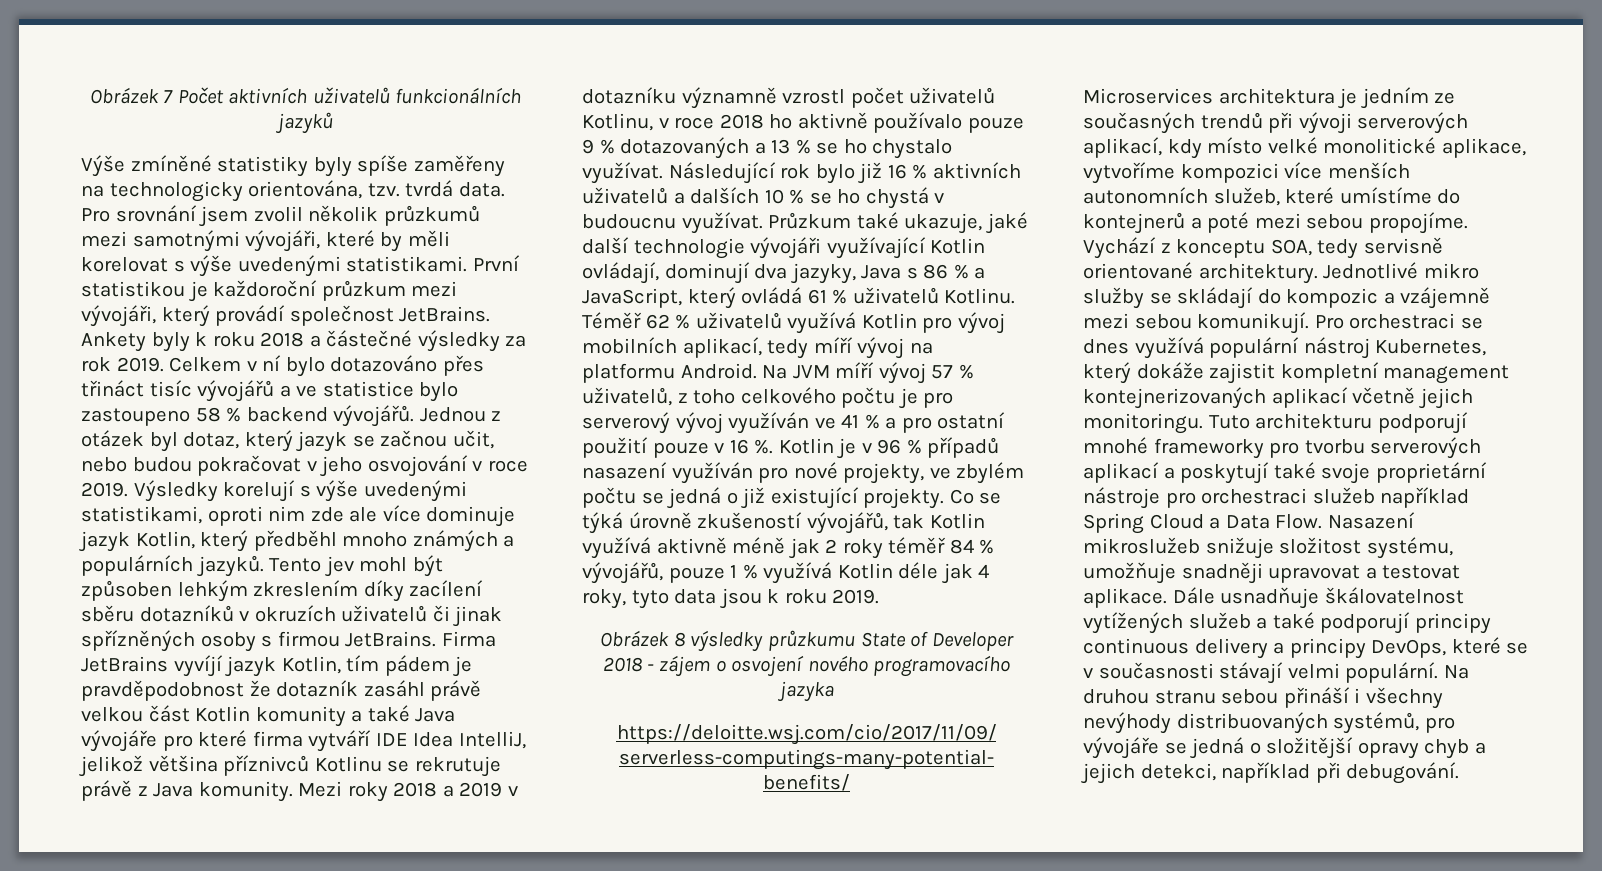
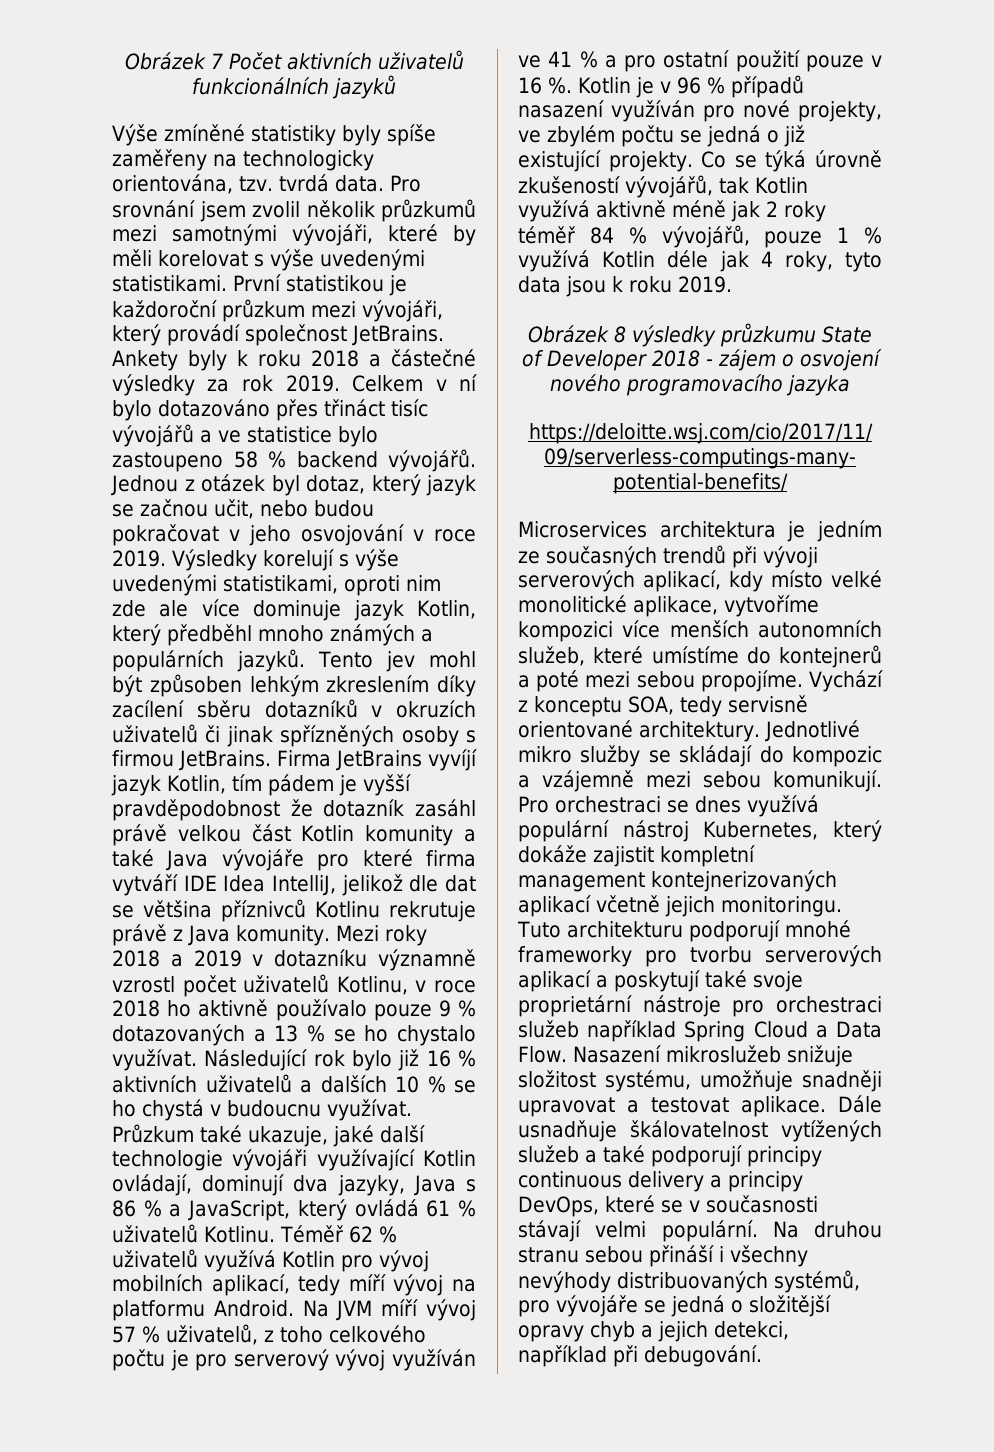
- Firma JetBrains vyvíjí jazyk Kotlin, tím pádem je pravděpodobnost že dotazník zasáhl právě velkou část Kotlin komunity a také Java vývojáře pro které firma vytváří IDE Idea IntelliJ, jelikož většina příznivců Kotlinu se rekrutuje právě z Java komunity.
+ Firma JetBrains vyvíjí jazyk Kotlin, tím pádem je vyšší pravděpodobnost že dotazník zasáhl právě velkou část Kotlin komunity a také Java vývojáře pro které firma vytváří IDE Idea IntelliJ, jelikož dle dat se většina příznivců Kotlinu rekrutuje právě z Java komunity.

